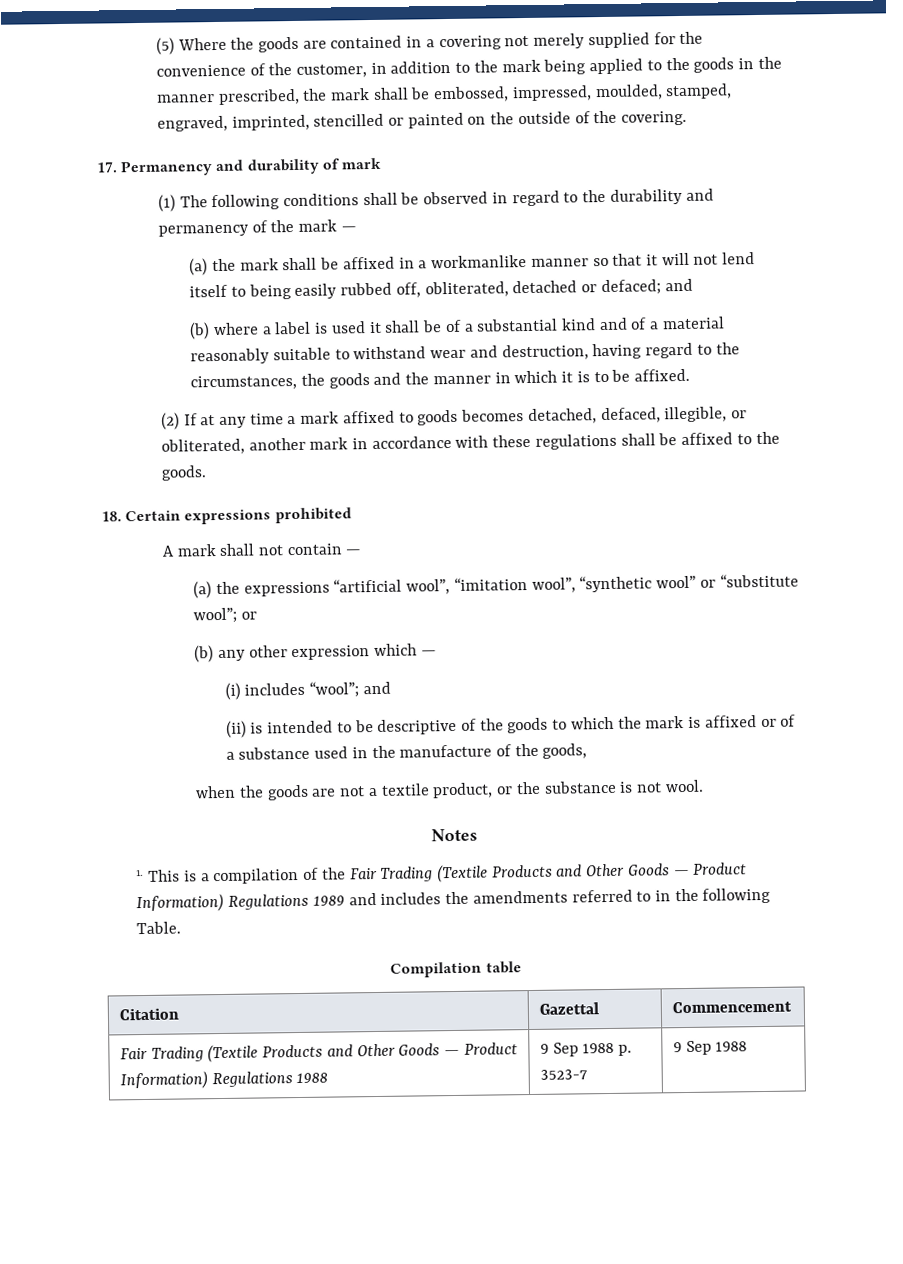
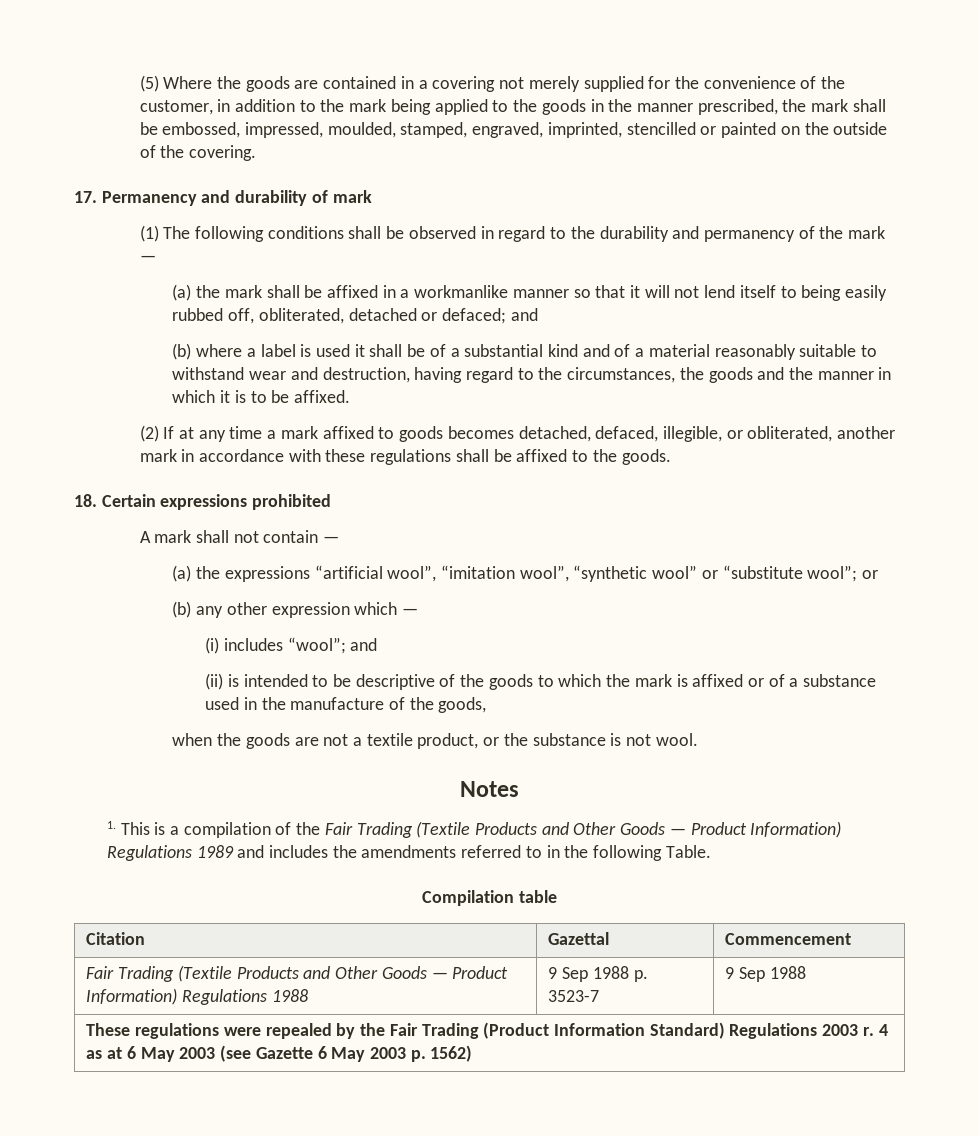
+ These regulations were repealed by the Fair Trading (Product Information Standard) Regulations 2003 r. 4 as at 6 May 2003 (see Gazette 6 May 2003 p. 1562)

